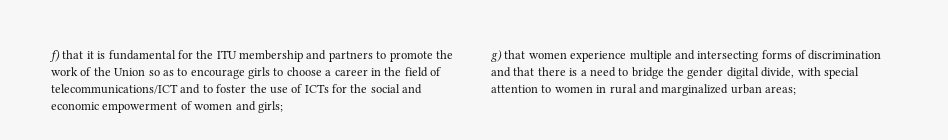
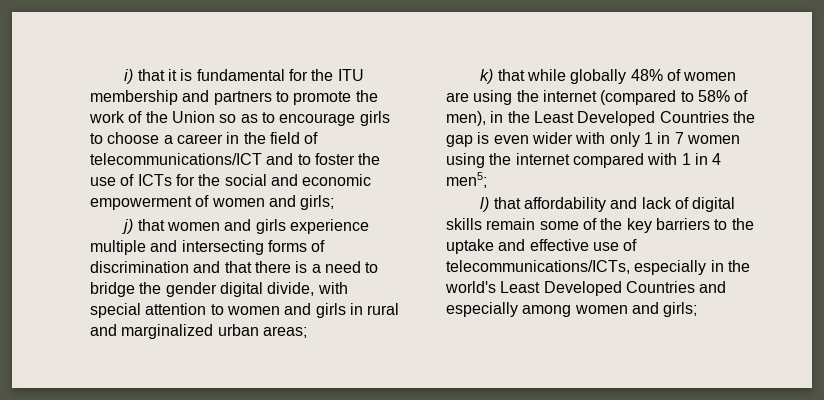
- f) that it is fundamental for the ITU membership and partners to promote the work of the Union so as to encourage girls to choose a career in the field of telecommunications/ICT and to foster the use of ICTs for the social and economic empowerment of women and girls;
+ i) that it is fundamental for the ITU membership and partners to promote the work of the Union so as to encourage girls to choose a career in the field of telecommunications/ICT and to foster the use of ICTs for the social and economic empowerment of women and girls;
- g) that women experience multiple and intersecting forms of discrimination and that there is a need to bridge the gender digital divide, with special attention to women in rural and marginalized urban areas;
+ j) that women and girls experience multiple and intersecting forms of discrimination and that there is a need to bridge the gender digital divide, with special attention to women and girls in rural and marginalized urban areas;
+ k) that while globally 48% of women are using the internet (compared to 58% of men), in the Least Developed Countries the gap is even wider with only 1 in 7 women using the internet compared with 1 in 4 men5;
+ l) that affordability and lack of digital skills remain some of the key barriers to the uptake and effective use of telecommunications/ICTs, especially in the world's Least Developed Countries and especially among women and girls;

